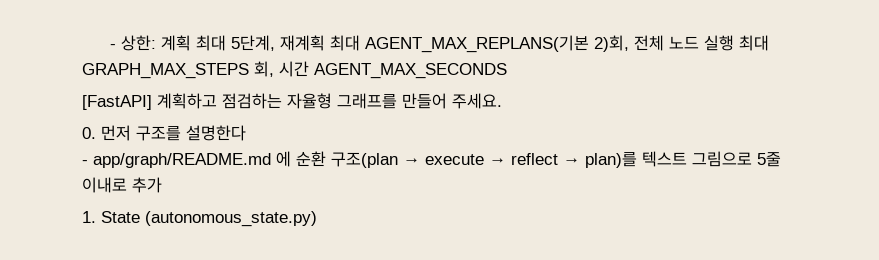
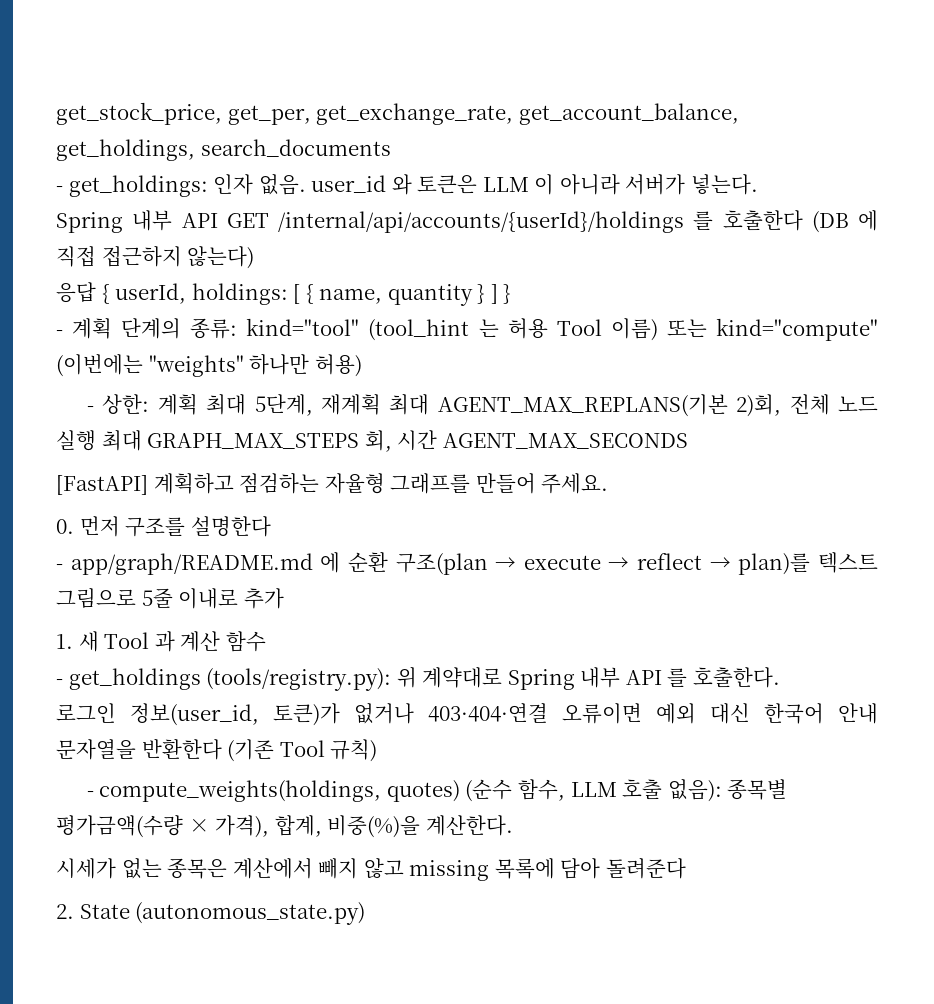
+ get_stock_price, get_per, get_exchange_rate, get_account_balance, get_holdings, search_documents
+ - get_holdings: 인자 없음. user_id 와 토큰은 LLM 이 아니라 서버가 넣는다.
+ Spring 내부 API GET /internal/api/accounts/{userId}/holdings 를 호출한다 (DB 에 직접 접근하지 않는다)
+ 응답 { userId, holdings: [ { name, quantity } ] }
+ - 계획 단계의 종류: kind="tool" (tool_hint 는 허용 Tool 이름) 또는 kind="compute" (이번에는 "weights" 하나만 허용)
- 1. State (autonomous_state.py)
+ 1. 새 Tool 과 계산 함수
+ - get_holdings (tools/registry.py): 위 계약대로 Spring 내부 API 를 호출한다.
+ 로그인 정보(user_id, 토큰)가 없거나 403·404·연결 오류이면 예외 대신 한국어 안내 문자열을 반환한다 (기존 Tool 규칙)
+ - compute_weights(holdings, quotes) (순수 함수, LLM 호출 없음): 종목별 평가금액(수량 × 가격), 합계, 비중(%)을 계산한다.
+ 시세가 없는 종목은 계산에서 빼지 않고 missing 목록에 담아 돌려준다
+ 2. State (autonomous_state.py)

